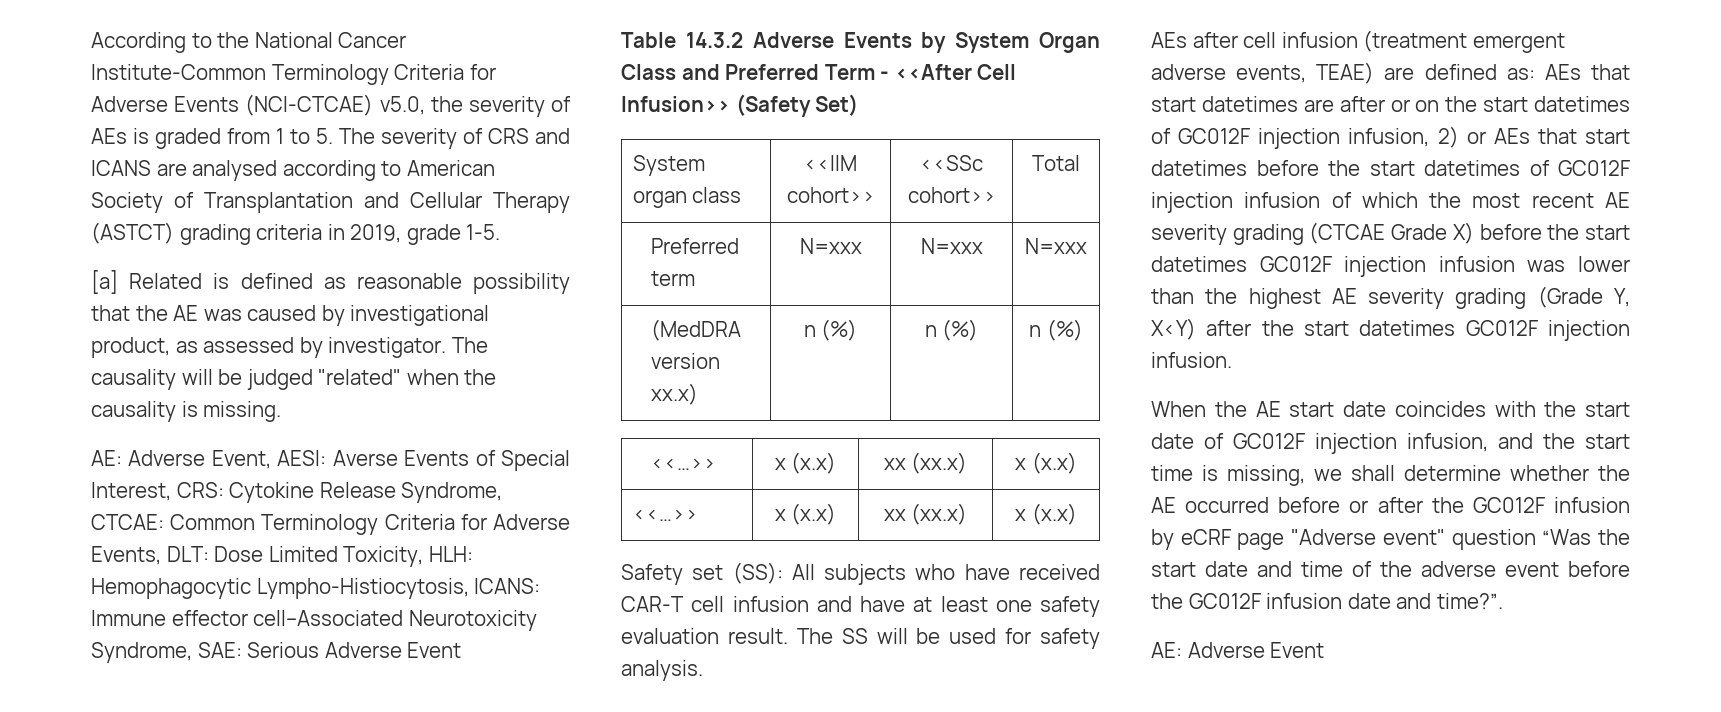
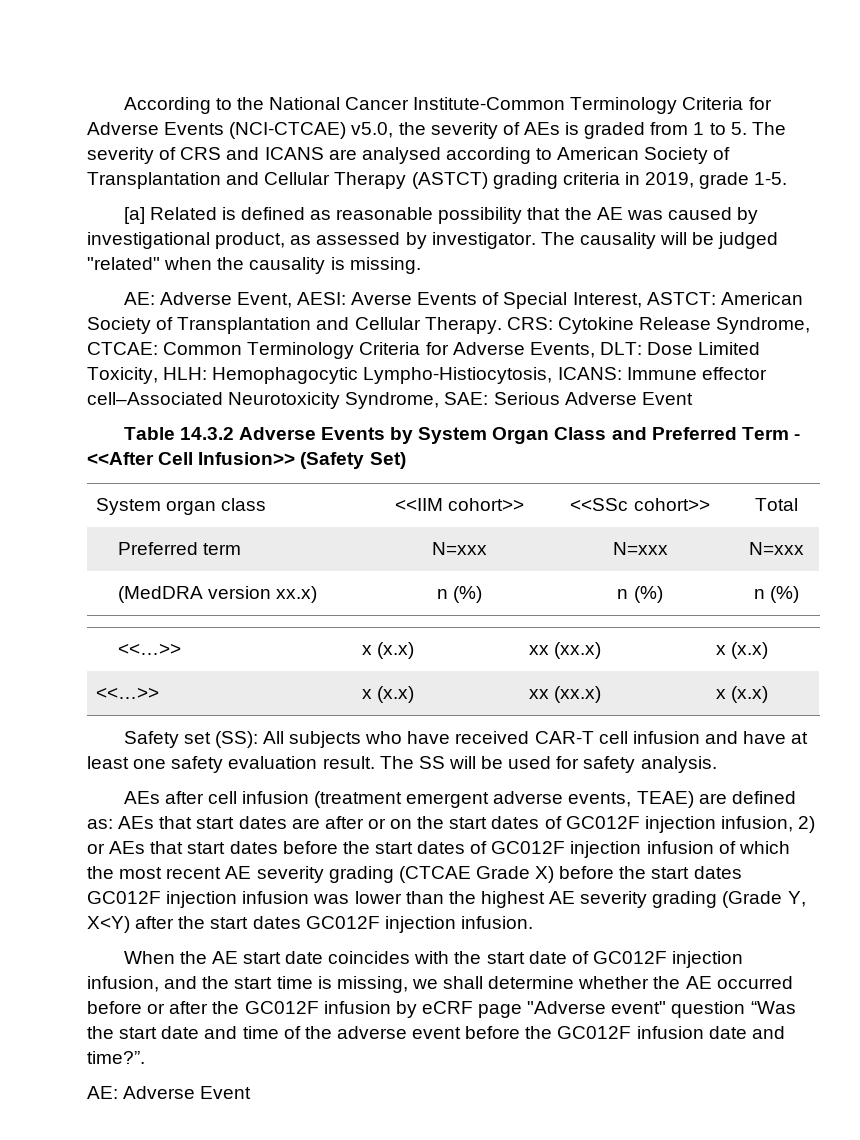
- AE: Adverse Event, AESI: Averse Events of Special Interest, CRS: Cytokine Release Syndrome, CTCAE: Common Terminology Criteria for Adverse Events, DLT: Dose Limited Toxicity, HLH: Hemophagocytic Lympho-Histiocytosis, ICANS: Immune effector cell–Associated Neurotoxicity Syndrome, SAE: Serious Adverse Event
+ AE: Adverse Event, AESI: Averse Events of Special Interest, ASTCT: American Society of Transplantation and Cellular Therapy. CRS: Cytokine Release Syndrome, CTCAE: Common Terminology Criteria for Adverse Events, DLT: Dose Limited Toxicity, HLH: Hemophagocytic Lympho-Histiocytosis, ICANS: Immune effector cell–Associated Neurotoxicity Syndrome, SAE: Serious Adverse Event
- AEs that start datetimes are after or on the start datetimes of GC012F injection infusion, 2) or AEs that start datetimes before the start datetimes of GC012F injection infusion of which the most recent AE severity grading (CTCAE Grade X) before the start datetimes GC012F injection infusion was lower than the highest AE severity grading (Grade Y, X<Y) after the start datetimes GC012F injection infusion.
+ AEs that start dates are after or on the start dates of GC012F injection infusion, 2) or AEs that start dates before the start dates of GC012F injection infusion of which the most recent AE severity grading (CTCAE Grade X) before the start dates GC012F injection infusion was lower than the highest AE severity grading (Grade Y, X<Y) after the start dates GC012F injection infusion.

